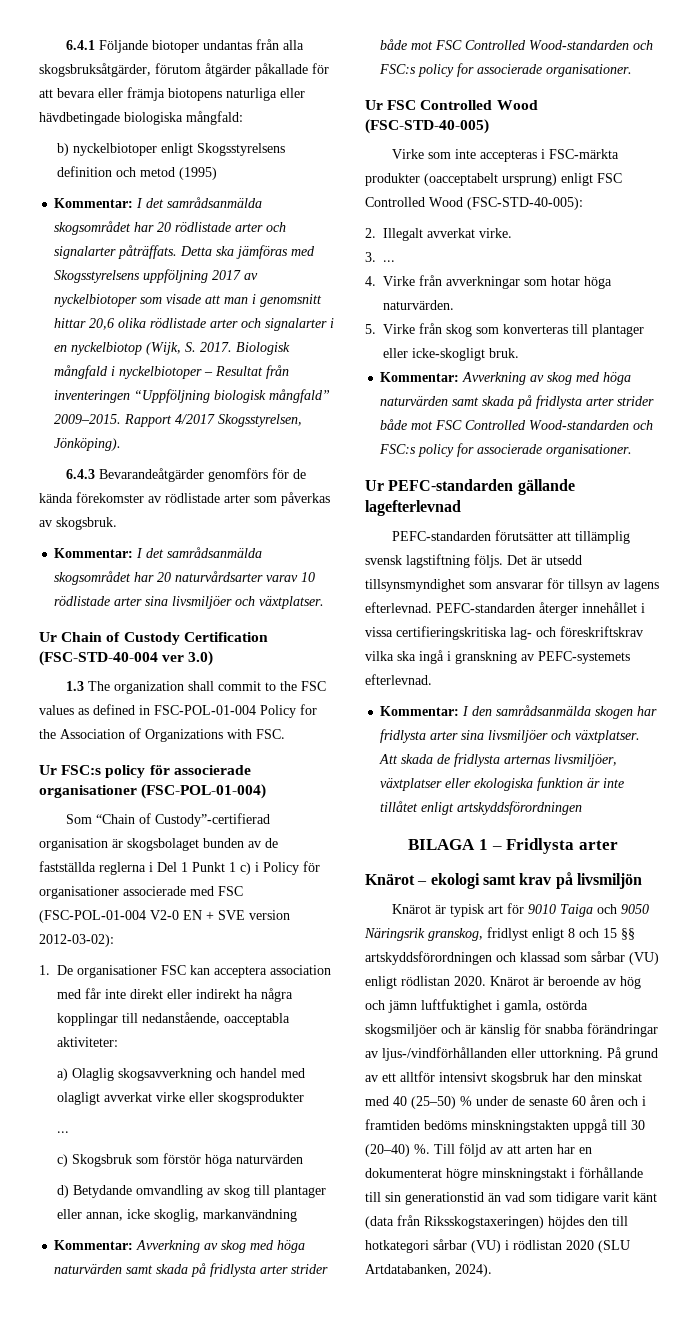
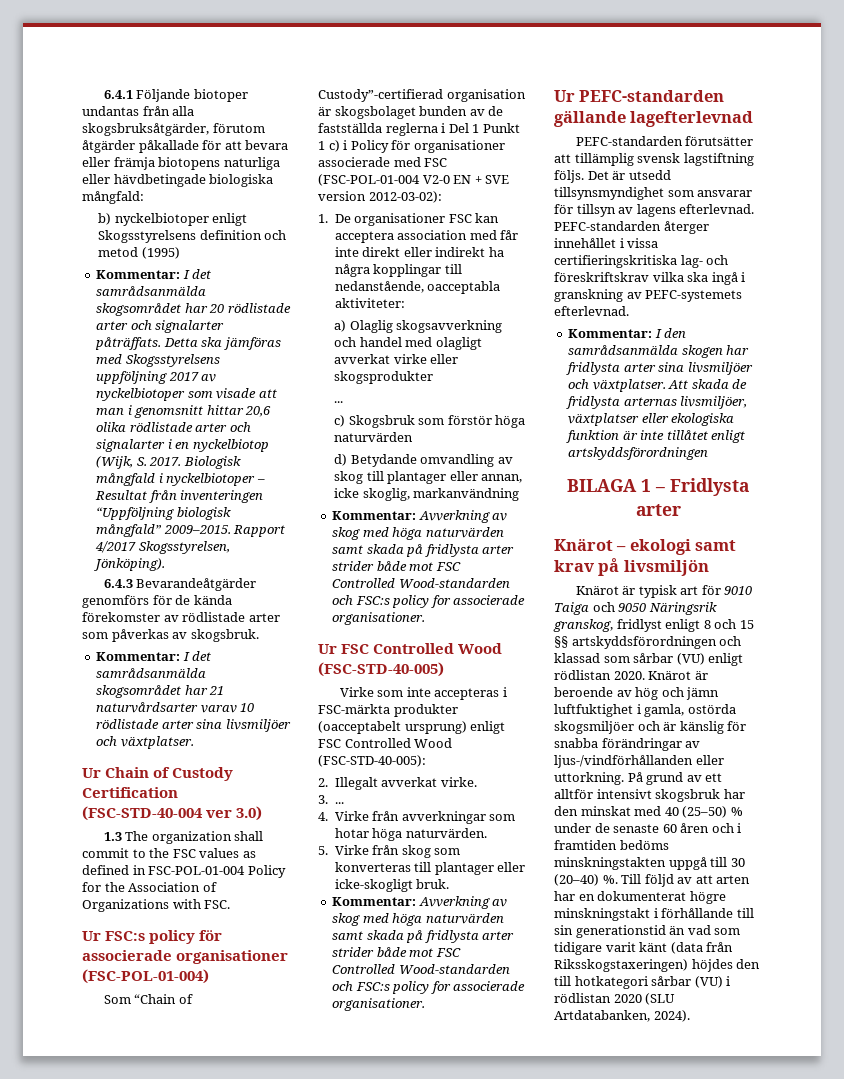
- Kommentar: I det samrådsanmälda skogsområdet har 20 naturvårdsarter varav 10 rödlistade arter sina livsmiljöer och växtplatser.
+ Kommentar: I det samrådsanmälda skogsområdet har 21 naturvårdsarter varav 10 rödlistade arter sina livsmiljöer och växtplatser.

